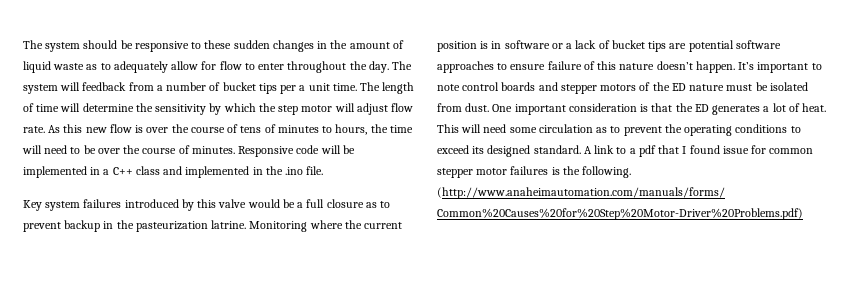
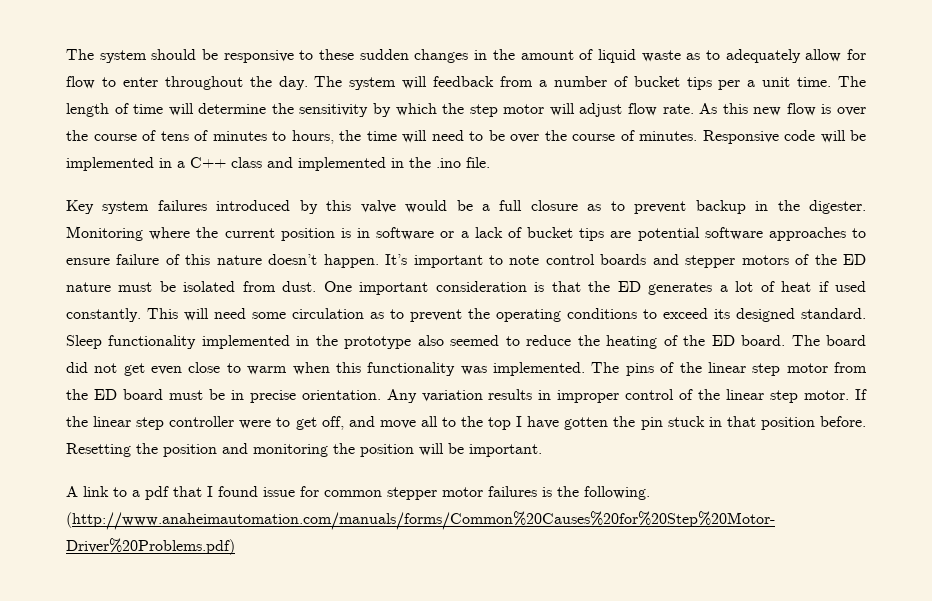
- Key system failures introduced by this valve would be a full closure as to prevent backup in the pasteurization latrine.
+ Key system failures introduced by this valve would be a full closure as to prevent backup in the digester.
- One important consideration is that the ED generates a lot of heat.
+ One important consideration is that the ED generates a lot of heat if used constantly.
- This will need some circulation as to prevent the operating conditions to exceed its designed standard. A link to a pdf that I found issue for common stepper motor failures is the following.
+ This will need some circulation as to prevent the operating conditions to exceed its designed standard. Sleep functionality implemented in the prototype also seemed to reduce the heating of the ED board. The board did not get even close to warm when this functionality was implemented. The pins of the linear step motor from the ED board must be in precise orientation. Any variation results in improper control of the linear step motor. If the linear step controller were to get off, and move all to the top I have gotten the pin stuck in that position before. Resetting the position and monitoring the position will be important.
+ A link to a pdf that I found issue for common stepper motor failures is the following.

